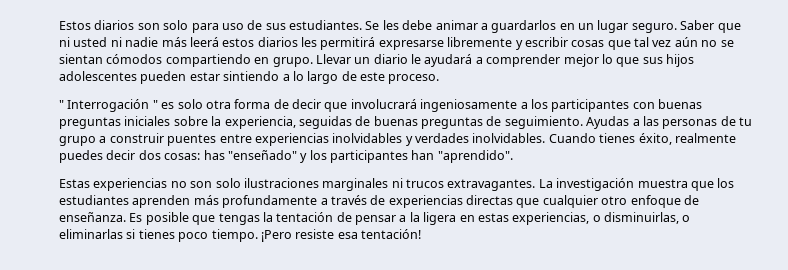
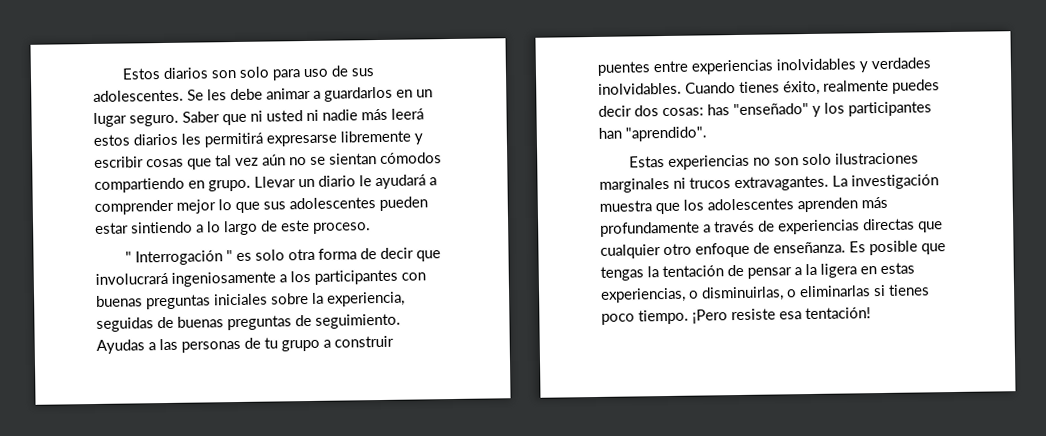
- Estos diarios son solo para uso de sus estudiantes.
+ Estos diarios son solo para uso de sus adolescentes.
- Llevar un diario le ayudará a comprender mejor lo que sus hijos adolescentes pueden estar sintiendo a lo largo de este proceso.
+ Llevar un diario le ayudará a comprender mejor lo que sus adolescentes pueden estar sintiendo a lo largo de este proceso.
- La investigación muestra que los estudiantes aprenden más profundamente a través de experiencias directas que cualquier otro enfoque de enseñanza.
+ La investigación muestra que los adolescentes aprenden más profundamente a través de experiencias directas que cualquier otro enfoque de enseñanza.

